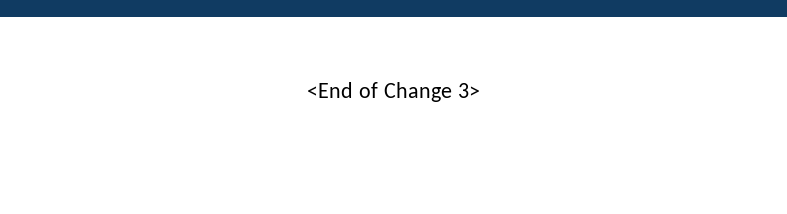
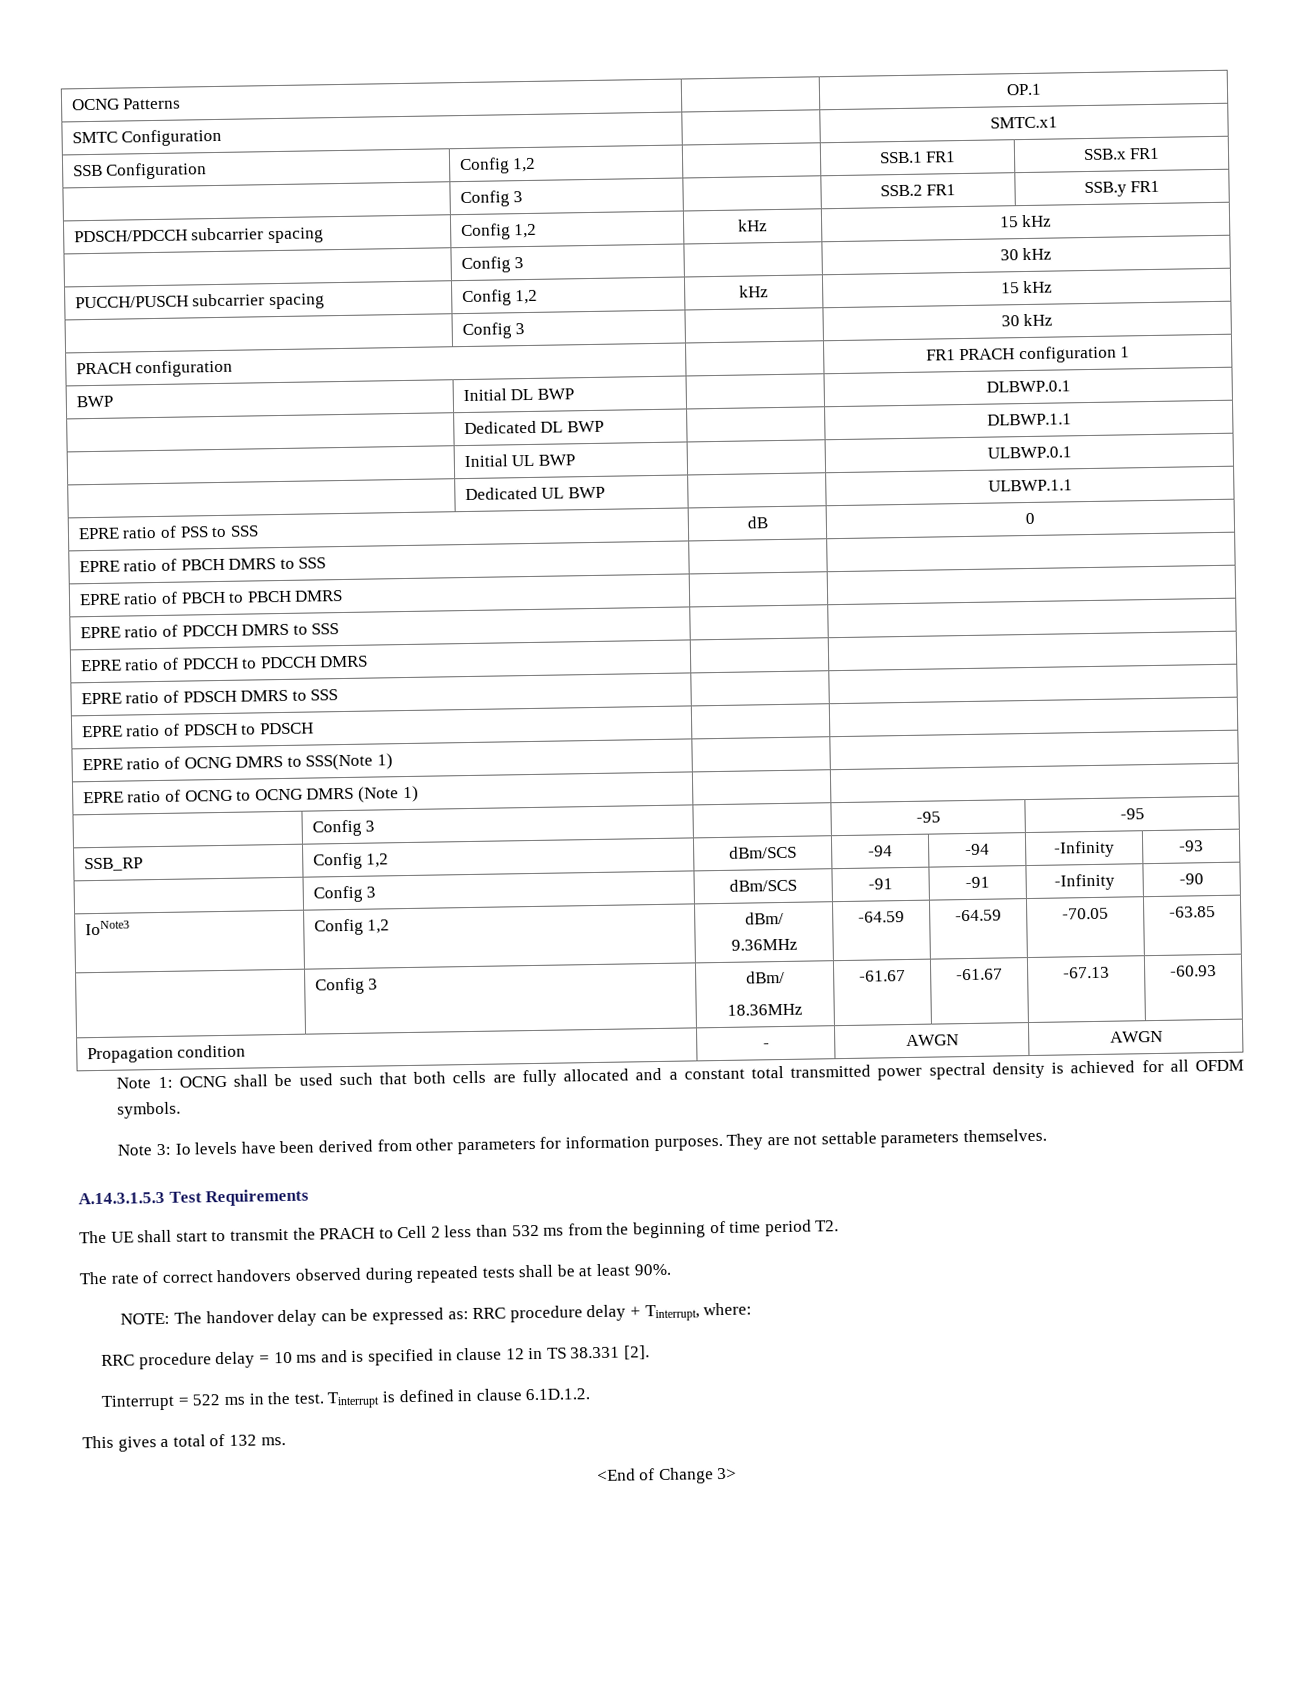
+ OCNG Patterns | | OP.1
+ SMTC Configuration | | SMTC.x1
+ SSB Configuration | Config 1,2 | | SSB.1 FR1 | SSB.x FR1
+ | Config 3 | | SSB.2 FR1 | SSB.y FR1
+ PDSCH/PDCCH subcarrier spacing | Config 1,2 | kHz | 15 kHz
+ | Config 3 | | 30 kHz
+ PUCCH/PUSCH subcarrier spacing | Config 1,2 | kHz | 15 kHz
+ | Config 3 | | 30 kHz
+ PRACH configuration | | FR1 PRACH configuration 1
+ BWP | Initial DL BWP | | DLBWP.0.1
+ | Dedicated DL BWP | | DLBWP.1.1
+ | Initial UL BWP | | ULBWP.0.1
+ | Dedicated UL BWP | | ULBWP.1.1
+ EPRE ratio of PSS to SSS | dB | 0
+ EPRE ratio of PBCH DMRS to SSS | |
+ EPRE ratio of PBCH to PBCH DMRS | |
+ EPRE ratio of PDCCH DMRS to SSS | |
+ EPRE ratio of PDCCH to PDCCH DMRS | |
+ EPRE ratio of PDSCH DMRS to SSS | |
+ EPRE ratio of PDSCH to PDSCH | |
+ EPRE ratio of OCNG DMRS to SSS(Note 1) | |
+ EPRE ratio of OCNG to OCNG DMRS (Note 1) | |
+ | Config 3 | | -95 | -95
+ SSB_RP | Config 1,2 | dBm/SCS | -94 | -94 | -Infinity | -93
+ | Config 3 | dBm/SCS | -91 | -91 | -Infinity | -90
+ IoNote3 | Config 1,2 | dBm/
+ 9.36MHz | -64.59 | -64.59 | -70.05 | -63.85
+ | Config 3 | dBm/
+ 18.36MHz | -61.67 | -61.67 | -67.13 | -60.93
+ Propagation condition | - | AWGN | AWGN
+ Note 1: OCNG shall be used such that both cells are fully allocated and a constant total transmitted power spectral density is achieved for all OFDM symbols.
+ Note 3: Io levels have been derived from other parameters for information purposes. They are not settable parameters themselves.
+ A.14.3.1.5.3 Test Requirements
+ The UE shall start to transmit the PRACH to Cell 2 less than 532 ms from the beginning of time period T2.
+ The rate of correct handovers observed during repeated tests shall be at least 90%.
+ NOTE: The handover delay can be expressed as: RRC procedure delay + Tinterrupt, where:
+ RRC procedure delay = 10 ms and is specified in clause 12 in TS 38.331 [2].
+ Tinterrupt = 522 ms in the test. Tinterrupt is defined in clause 6.1D.1.2.
+ This gives a total of 132 ms.

